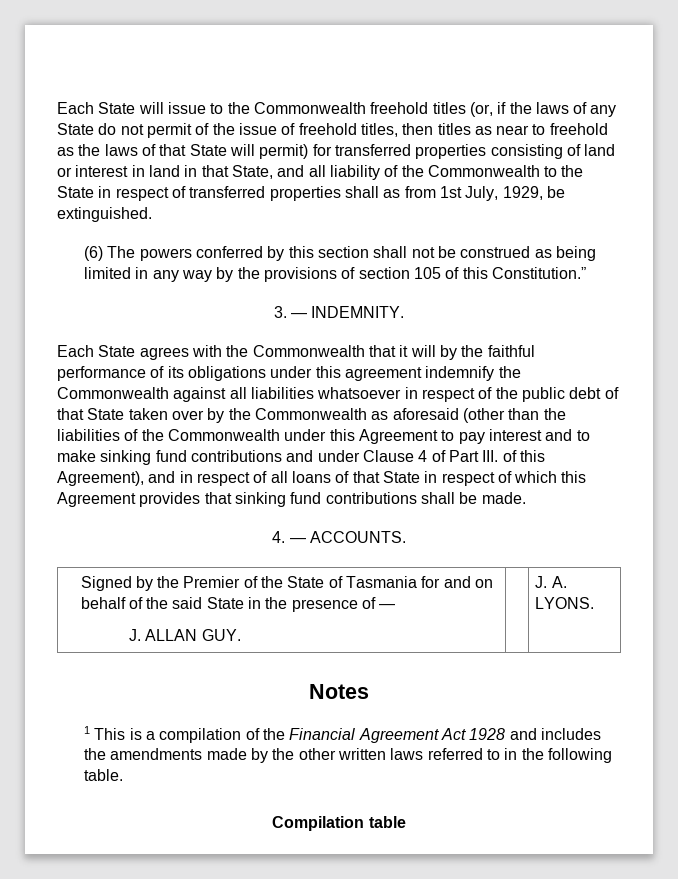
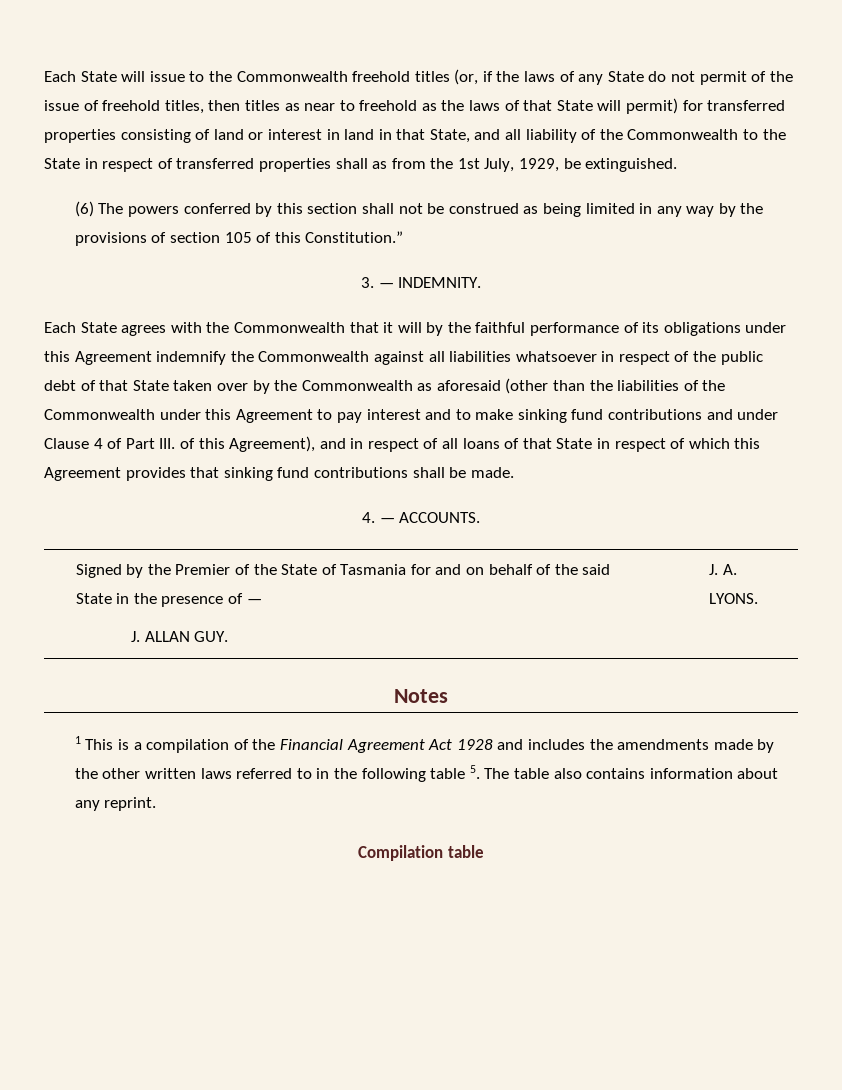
- Each State will issue to the Commonwealth freehold titles (or, if the laws of any State do not permit of the issue of freehold titles, then titles as near to freehold as the laws of that State will permit) for transferred properties consisting of land or interest in land in that State, and all liability of the Commonwealth to the State in respect of transferred properties shall as from 1st July, 1929, be extinguished.
+ Each State will issue to the Commonwealth freehold titles (or, if the laws of any State do not permit of the issue of freehold titles, then titles as near to freehold as the laws of that State will permit) for transferred properties consisting of land or interest in land in that State, and all liability of the Commonwealth to the State in respect of transferred properties shall as from the 1st July, 1929, be extinguished.
- Each State agrees with the Commonwealth that it will by the faithful performance of its obligations under this agreement indemnify the Commonwealth against all liabilities whatsoever in respect of the public debt of that State taken over by the Commonwealth as aforesaid (other than the liabilities of the Commonwealth under this Agreement to pay interest and to make sinking fund contributions and under Clause 4 of Part III. of this Agreement), and in respect of all loans of that State in respect of which this Agreement provides that sinking fund contributions shall be made.
+ Each State agrees with the Commonwealth that it will by the faithful performance of its obligations under this Agreement indemnify the Commonwealth against all liabilities whatsoever in respect of the public debt of that State taken over by the Commonwealth as aforesaid (other than the liabilities of the Commonwealth under this Agreement to pay interest and to make sinking fund contributions and under Clause 4 of Part III. of this Agreement), and in respect of all loans of that State in respect of which this Agreement provides that sinking fund contributions shall be made.
- 1 This is a compilation of the Financial Agreement Act 1928 and includes the amendments made by the other written laws referred to in the following table.
+ 1 This is a compilation of the Financial Agreement Act 1928 and includes the amendments made by the other written laws referred to in the following table 5. The table also contains information about any reprint.

